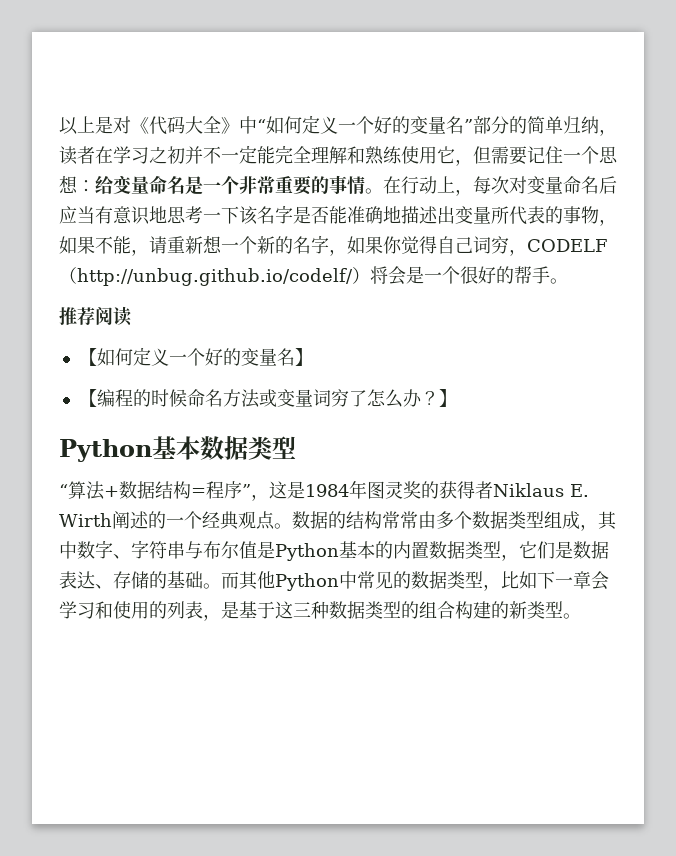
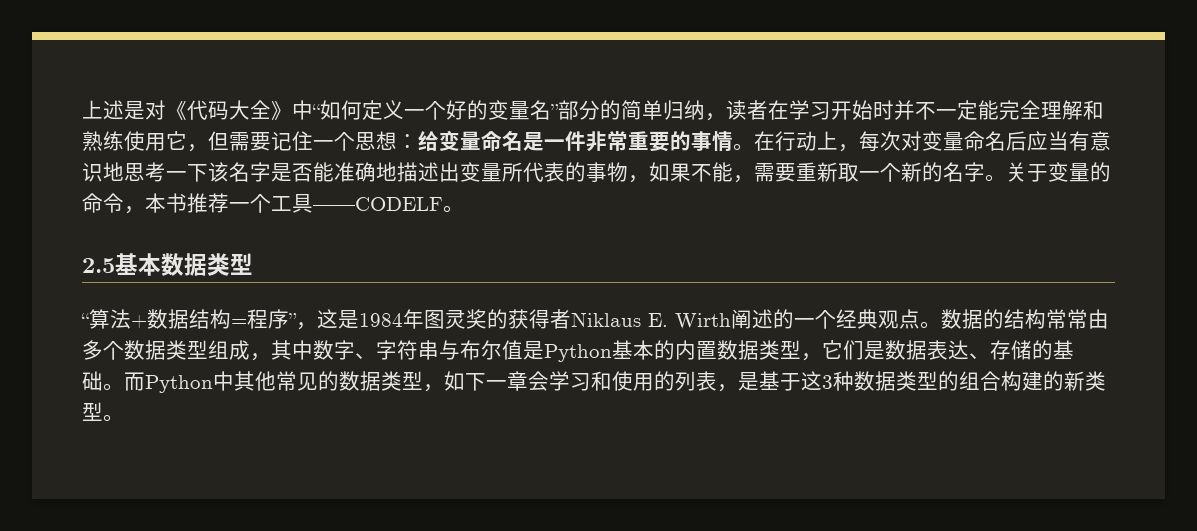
- 以上是对《代码大全》中“如何定义一个好的变量名”部分的简单归纳，读者在学习之初并不一定能完全理解和熟练使用它，但需要记住一个思想：给变量命名是一个非常重要的事情。
+ 上述是对《代码大全》中“如何定义一个好的变量名”部分的简单归纳，读者在学习开始时并不一定能完全理解和熟练使用它，但需要记住一个思想：给变量命名是一件非常重要的事情。
- 在行动上，每次对变量命名后应当有意识地思考一下该名字是否能准确地描述出变量所代表的事物，如果不能，请重新想一个新的名字，如果你觉得自己词穷，CODELF（http://unbug.github.io/codelf/）将会是一个很好的帮手。
- 推荐阅读
- 【如何定义一个好的变量名】
- 【编程的时候命名方法或变量词穷了怎么办？】
- Python基本数据类型
+ 在行动上，每次对变量命名后应当有意识地思考一下该名字是否能准确地描述出变量所代表的事物，如果不能，需要重新取一个新的名字。关于变量的命令，本书推荐一个工具——CODELF。
+ 2.5基本数据类型
- 而其他Python中常见的数据类型，比如下一章会学习和使用的列表，是基于这三种数据类型的组合构建的新类型。
+ 而Python中其他常见的数据类型，如下一章会学习和使用的列表，是基于这3种数据类型的组合构建的新类型。

